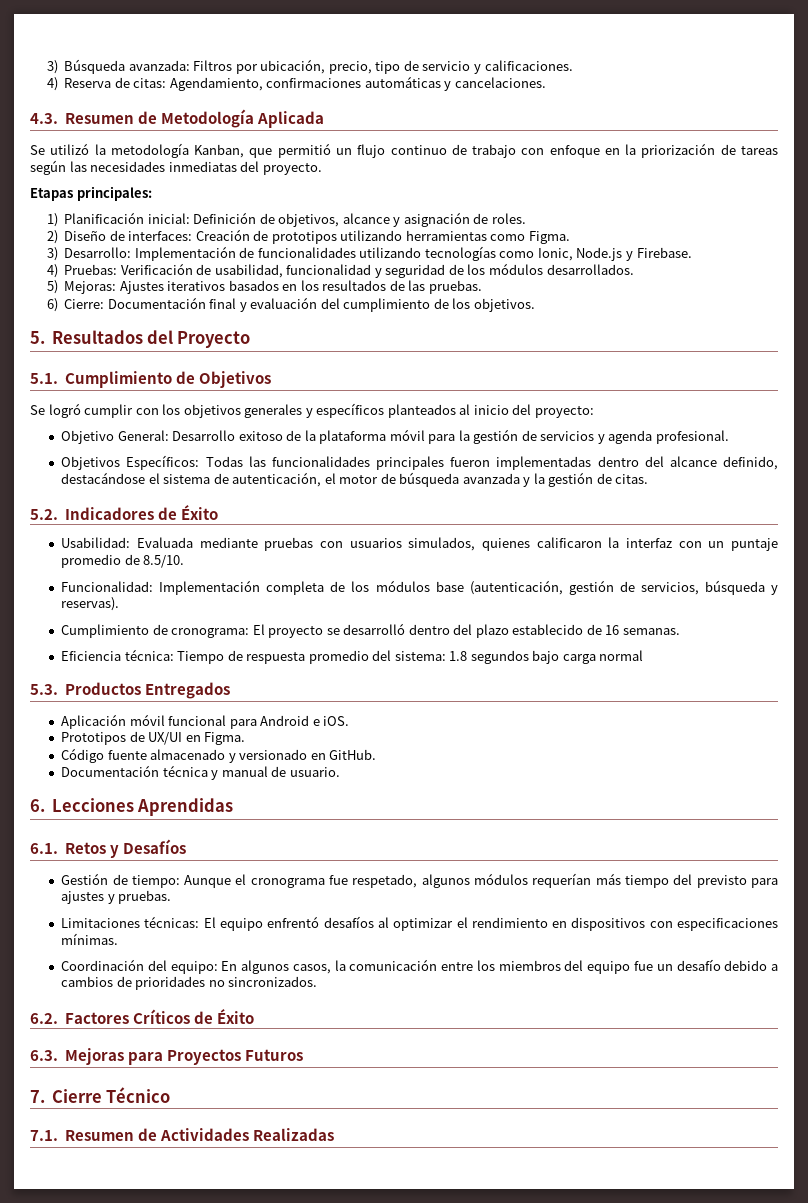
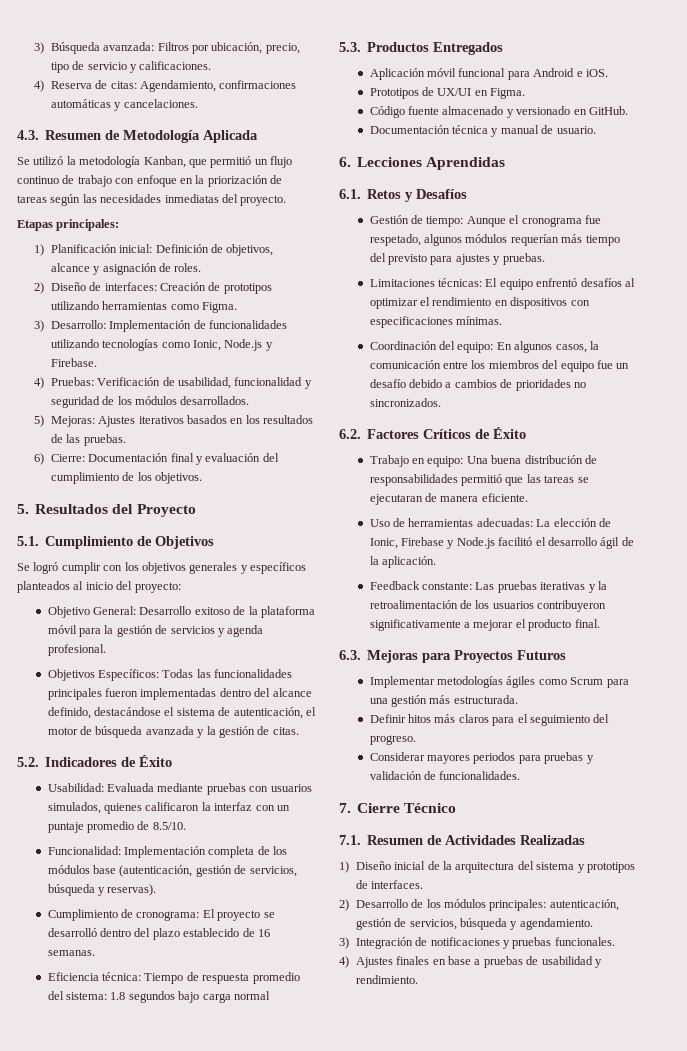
+ Trabajo en equipo: Una buena distribución de responsabilidades permitió que las tareas se ejecutaran de manera eficiente.
+ Uso de herramientas adecuadas: La elección de Ionic, Firebase y Node.js facilitó el desarrollo ágil de la aplicación.
+ Feedback constante: Las pruebas iterativas y la retroalimentación de los usuarios contribuyeron significativamente a mejorar el producto final.
+ Implementar metodologías ágiles como Scrum para una gestión más estructurada.
+ Definir hitos más claros para el seguimiento del progreso.
+ Considerar mayores periodos para pruebas y validación de funcionalidades.
+ 1) Diseño inicial de la arquitectura del sistema y prototipos de interfaces.
+ 2) Desarrollo de los módulos principales: autenticación, gestión de servicios, búsqueda y agendamiento.
+ 3) Integración de notificaciones y pruebas funcionales.
+ 4) Ajustes finales en base a pruebas de usabilidad y rendimiento.

